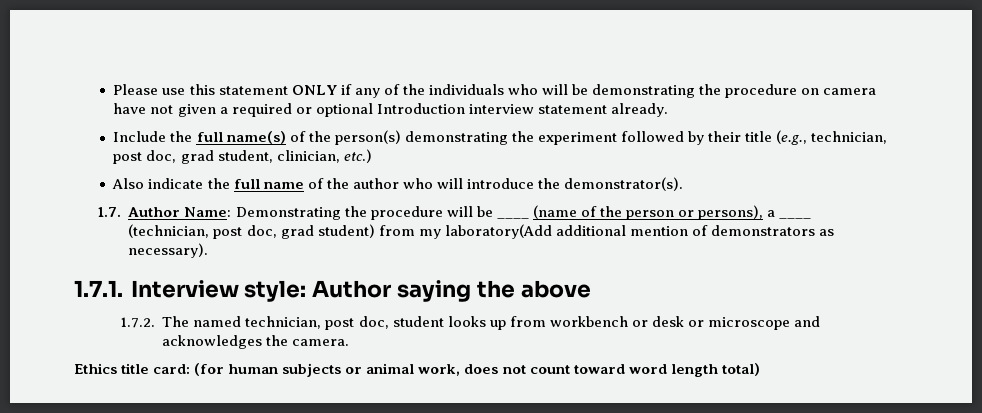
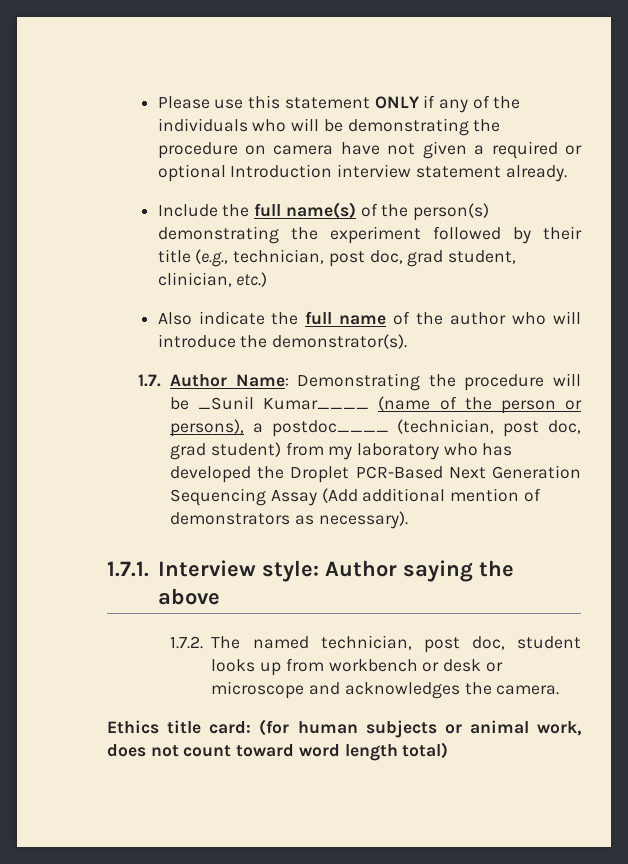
- 1.7. Author Name: Demonstrating the procedure will be ____ (name of the person or persons), a ____ (technician, post doc, grad student) from my laboratory(Add additional mention of demonstrators as necessary).
+ 1.7. Author Name: Demonstrating the procedure will be _Sunil Kumar____ (name of the person or persons), a postdoc____ (technician, post doc, grad student) from my laboratory who has developed the Droplet PCR-Based Next Generation Sequencing Assay (Add additional mention of demonstrators as necessary).

